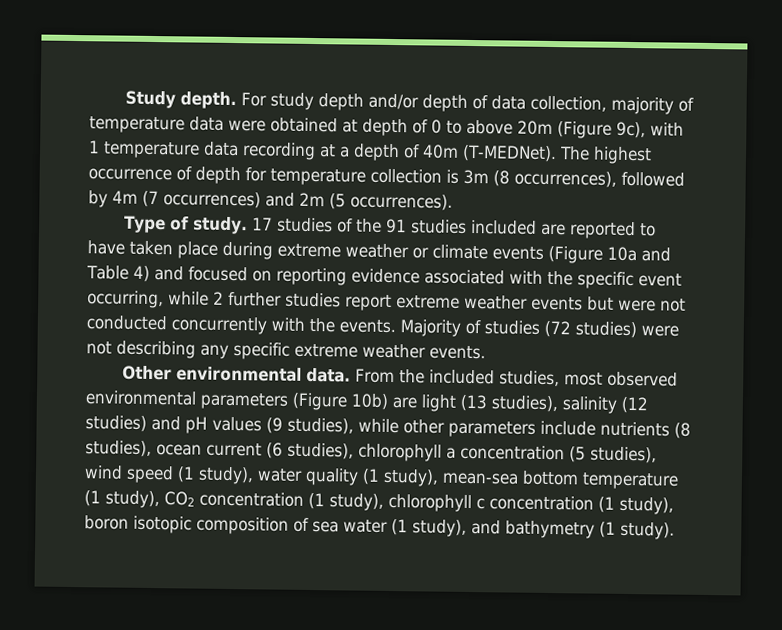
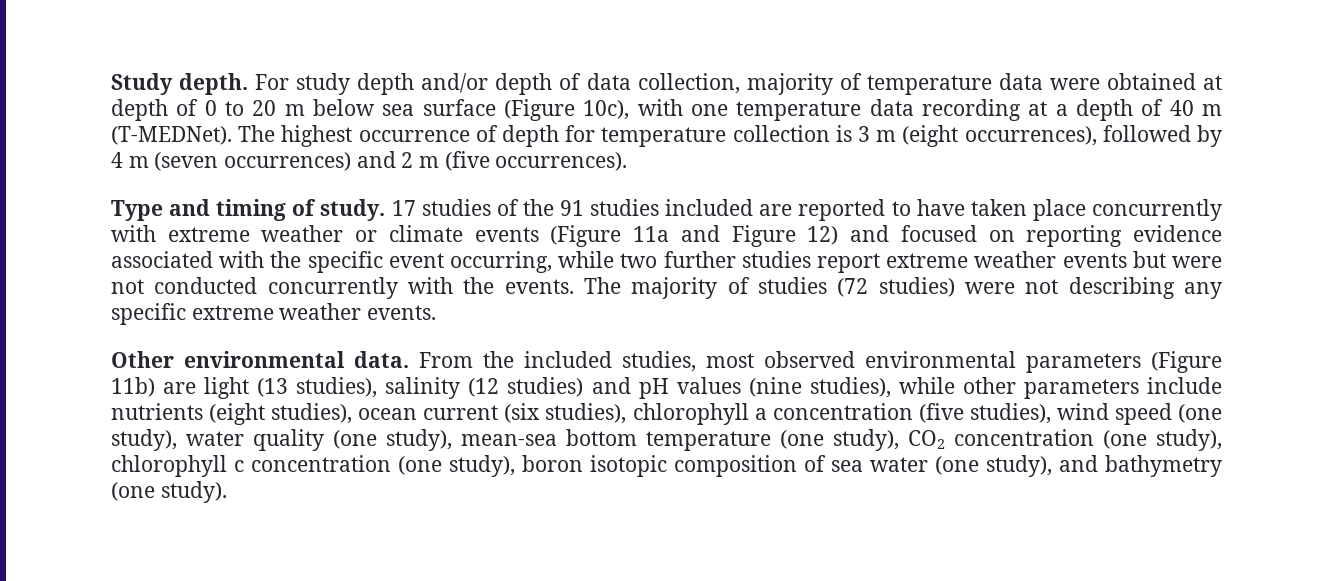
- For study depth and/or depth of data collection, majority of temperature data were obtained at depth of 0 to above 20m (Figure 9c), with 1 temperature data recording at a depth of 40m (T-MEDNet).
+ For study depth and/or depth of data collection, majority of temperature data were obtained at depth of 0 to 20 m below sea surface (Figure 10c), with one temperature data recording at a depth of 40 m (T-MEDNet).
- The highest occurrence of depth for temperature collection is 3m (8 occurrences), followed by 4m (7 occurrences) and 2m (5 occurrences).
+ The highest occurrence of depth for temperature collection is 3 m (eight occurrences), followed by 4 m (seven occurrences) and 2 m (five occurrences).
- Type of study.
+ Type and timing of study.
- 17 studies of the 91 studies included are reported to have taken place during extreme weather or climate events (Figure 10a and Table 4) and focused on reporting evidence associated with the specific event occurring, while 2 further studies report extreme weather events but were not conducted concurrently with the events.
+ 17 studies of the 91 studies included are reported to have taken place concurrently with extreme weather or climate events (Figure 11a and Figure 12) and focused on reporting evidence associated with the specific event occurring, while two further studies report extreme weather events but were not conducted concurrently with the events.
- Majority of studies (72 studies) were not describing any specific extreme weather events.
+ The majority of studies (72 studies) were not describing any specific extreme weather events.
- From the included studies, most observed environmental parameters (Figure 10b) are light (13 studies), salinity (12 studies) and pH values (9 studies), while other parameters include nutrients (8 studies), ocean current (6 studies), chlorophyll a concentration (5 studies), wind speed (1 study), water quality (1 study), mean-sea bottom temperature (1 study), CO2 concentration (1 study), chlorophyll c concentration (1 study), boron isotopic composition of sea water (1 study), and bathymetry (1 study).
+ From the included studies, most observed environmental parameters (Figure 11b) are light (13 studies), salinity (12 studies) and pH values (nine studies), while other parameters include nutrients (eight studies), ocean current (six studies), chlorophyll a concentration (five studies), wind speed (one study), water quality (one study), mean-sea bottom temperature (one study), CO2 concentration (one study), chlorophyll c concentration (one study), boron isotopic composition of sea water (one study), and bathymetry (one study).

